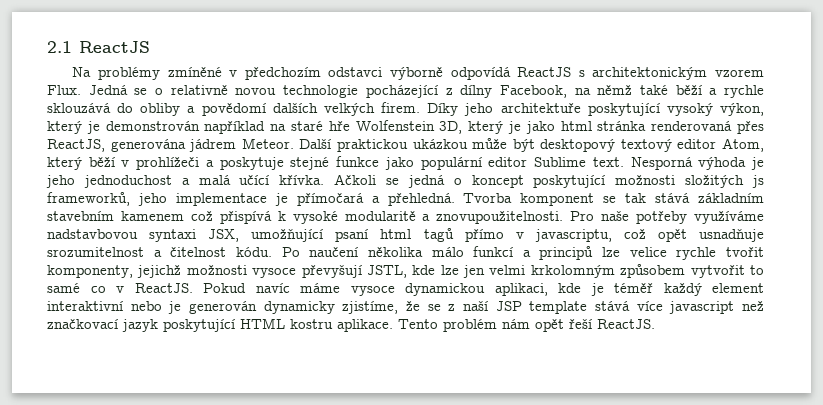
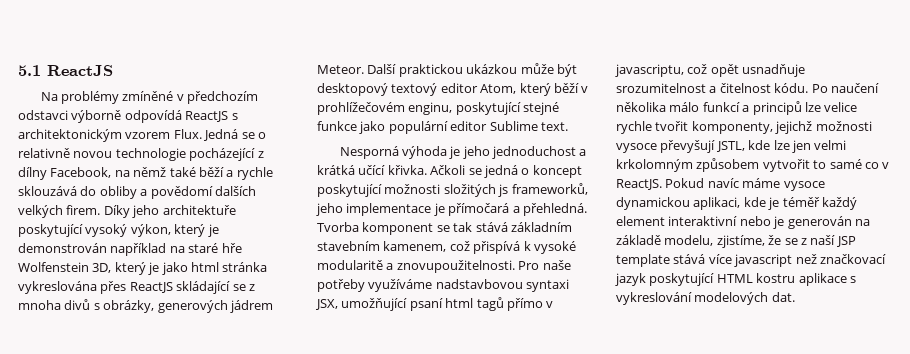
- 2.1 ReactJS
+ 5.1 ReactJS
- Díky jeho architektuře poskytující vysoký výkon, který je demonstrován například na staré hře Wolfenstein 3D, který je jako html stránka renderovaná přes ReactJS, generována jádrem Meteor.
+ Díky jeho architektuře poskytující vysoký výkon, který je demonstrován například na staré hře Wolfenstein 3D, který je jako html stránka vykreslována přes ReactJS skládající se z mnoha divů s obrázky, generových jádrem Meteor.
- Další praktickou ukázkou může být desktopový textový editor Atom, který běží v prohlížeči a poskytuje stejné funkce jako populární editor Sublime text. Nesporná výhoda je jeho jednoduchost a malá učící křívka.
+ Další praktickou ukázkou může být desktopový textový editor Atom, který běží v prohlížečovém enginu, poskytující stejné funkce jako populární editor Sublime text.
+ Nesporná výhoda je jeho jednoduchost a krátká učící křivka.
- Tvorba komponent se tak stává základním stavebním kamenem což přispívá k vysoké modularitě a znovupoužitelnosti.
+ Tvorba komponent se tak stává základním stavebním kamenem, což přispívá k vysoké modularitě a znovupoužitelnosti.
- Pokud navíc máme vysoce dynamickou aplikaci, kde je téměř každý element interaktivní nebo je generován dynamicky zjistíme, že se z naší JSP template stává více javascript než značkovací jazyk poskytující HTML kostru aplikace. Tento problém nám opět řeší ReactJS.
+ Pokud navíc máme vysoce dynamickou aplikaci, kde je téměř každý element interaktivní nebo je generován na základě modelu, zjistíme, že se z naší JSP template stává více javascript než značkovací jazyk poskytující HTML kostru aplikace s vykreslování modelových dat.

